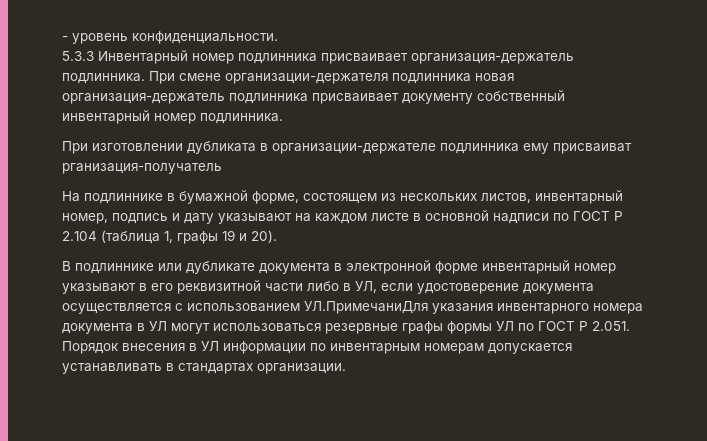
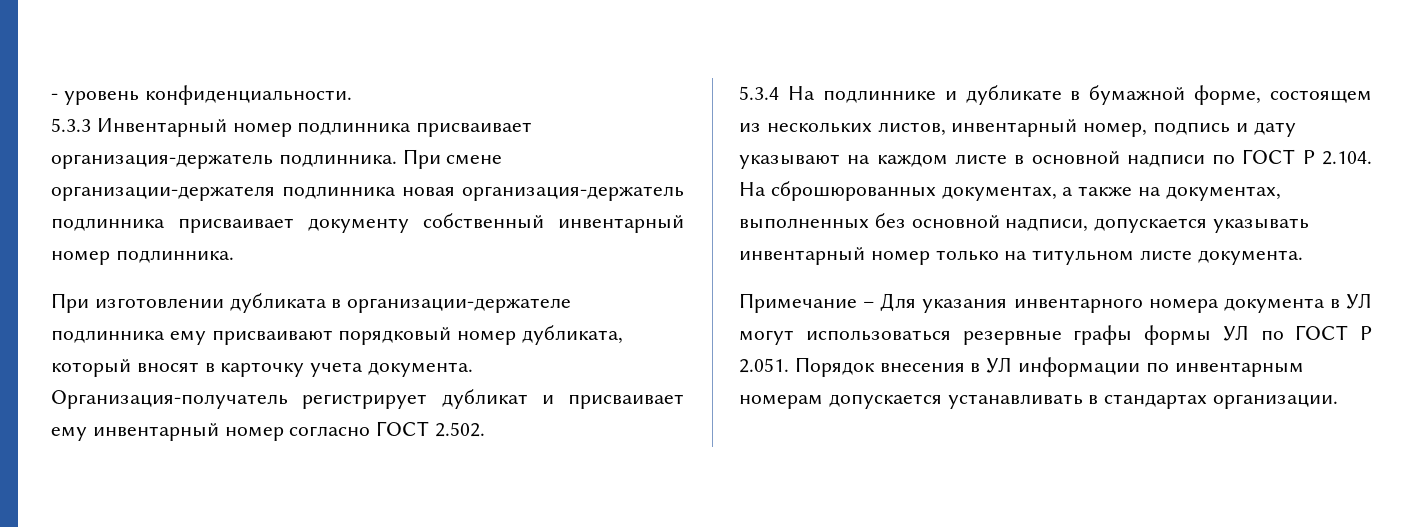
- При изготовлении дубликата в организации-держателе подлинника ему присваиват рганизация-получатель
- На подлиннике в бумажной форме, состоящем из нескольких листов, инвентарный номер, подпись и дату указывают на каждом листе в основной надписи по ГОСТ Р 2.104 (таблица 1, графы 19 и 20).
- В подлиннике или дубликате документа в электронной форме инвентарный номер указывают в его реквизитной части либо в УЛ, если удостоверение документа осуществляется с использованием УЛ.ПримечаниДля указания инвентарного номера документа в УЛ могут использоваться резервные графы формы УЛ по ГОСТ Р 2.051. Порядок внесения в УЛ информации по инвентарным номерам допускается устанавливать в стандартах организации.
+ При изготовлении дубликата в организации-держателе подлинника ему присваивают порядковый номер дубликата, который вносят в карточку учета документа. Организация-получатель регистрирует дубликат и присваивает ему инвентарный номер согласно ГОСТ 2.502.
+ 5.3.4 На подлиннике и дубликате в бумажной форме, состоящем из нескольких листов, инвентарный номер, подпись и дату указывают на каждом листе в основной надписи по ГОСТ Р 2.104. На сброшюрованных документах, а также на документах, выполненных без основной надписи, допускается указывать инвентарный номер только на титульном листе документа.
+ Примечание – Для указания инвентарного номера документа в УЛ могут использоваться резервные графы формы УЛ по ГОСТ Р 2.051. Порядок внесения в УЛ информации по инвентарным номерам допускается устанавливать в стандартах организации.

